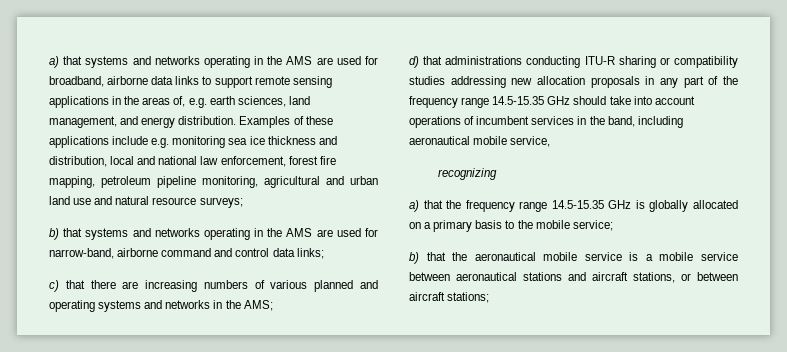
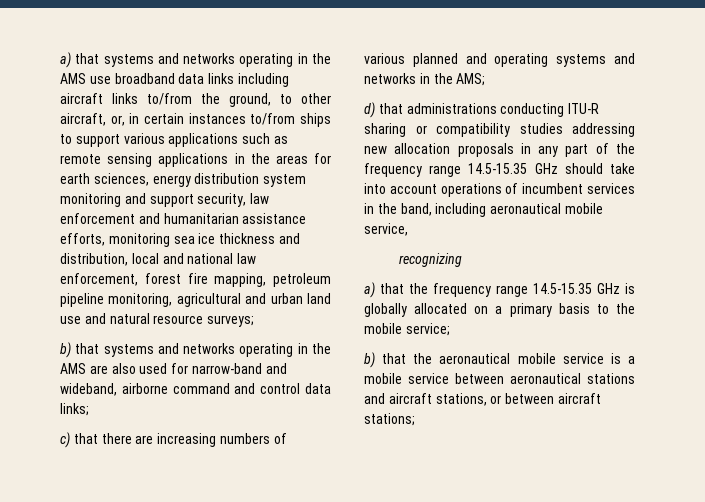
- a) that systems and networks operating in the AMS are used for broadband, airborne data links to support remote sensing applications in the areas of, e.g. earth sciences, land management, and energy distribution. Examples of these applications include e.g. monitoring sea ice thickness and distribution, local and national law enforcement, forest fire mapping, petroleum pipeline monitoring, agricultural and urban land use and natural resource surveys;
+ a) that systems and networks operating in the AMS use broadband data links including aircraft links to/from the ground, to other aircraft, or, in certain instances to/from ships to support various applications such as remote sensing applications in the areas for earth sciences, energy distribution system monitoring and support security, law enforcement and humanitarian assistance efforts, monitoring sea ice thickness and distribution, local and national law enforcement, forest fire mapping, petroleum pipeline monitoring, agricultural and urban land use and natural resource surveys;
- b) that systems and networks operating in the AMS are used for narrow-band, airborne command and control data links;
+ b) that systems and networks operating in the AMS are also used for narrow-band and wideband, airborne command and control data links;

